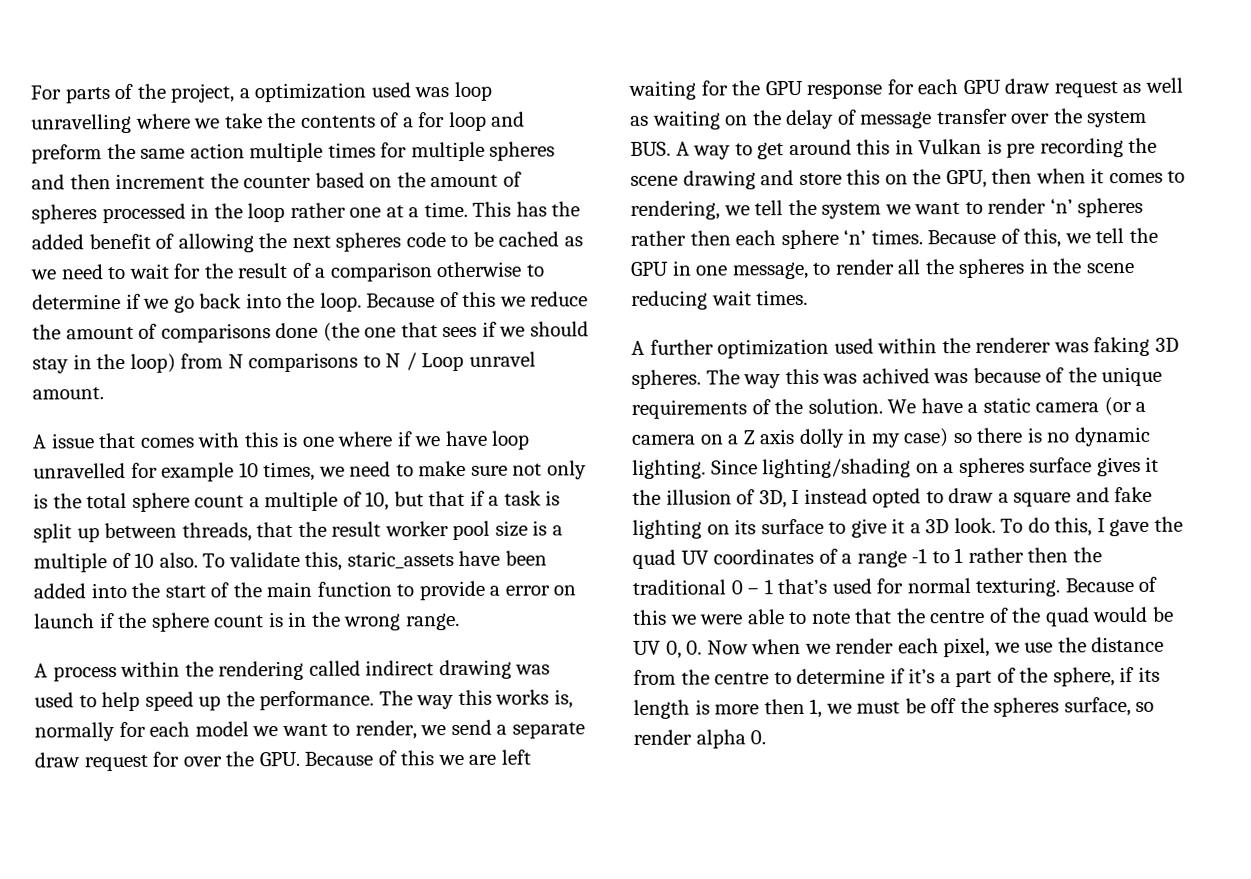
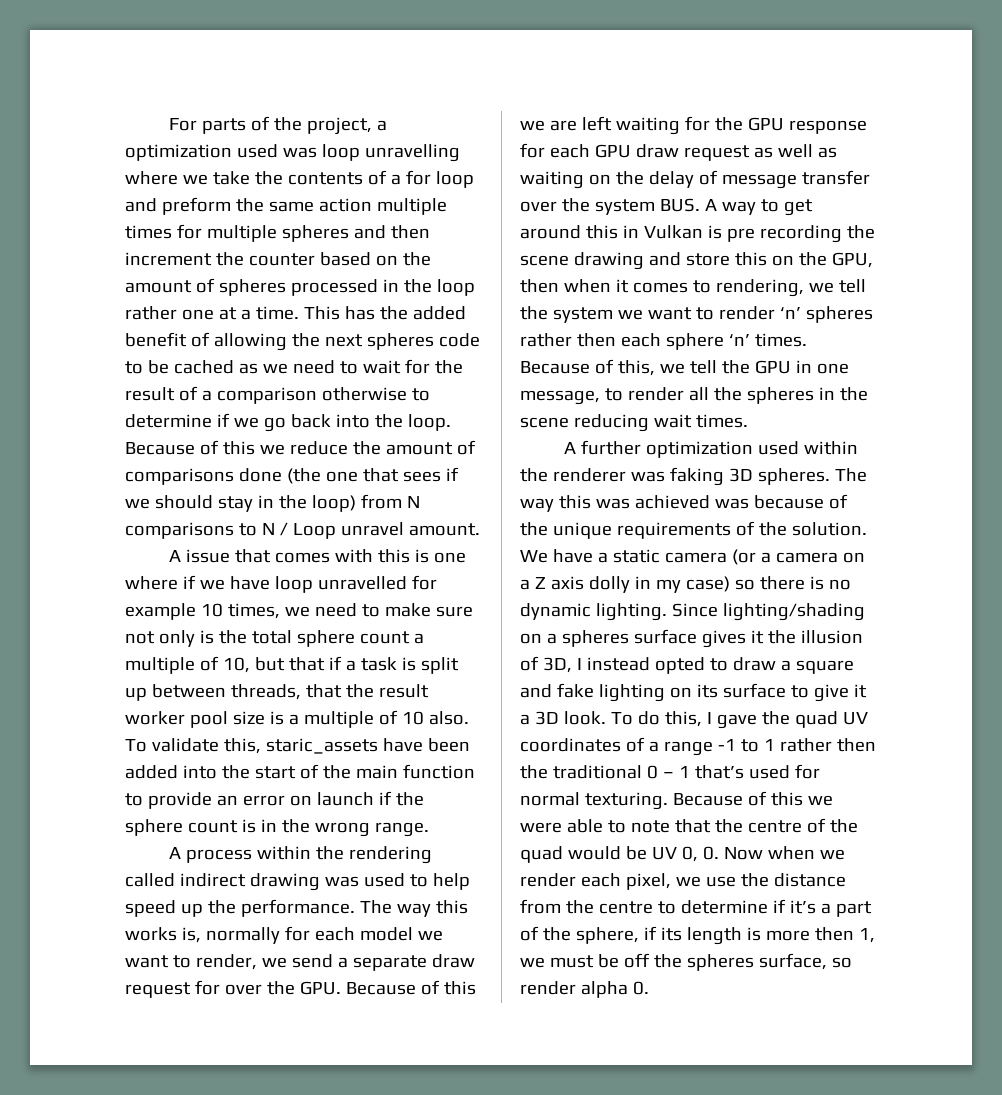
- To validate this, staric_assets have been added into the start of the main function to provide a error on launch if the sphere count is in the wrong range.
+ To validate this, staric_assets have been added into the start of the main function to provide an error on launch if the sphere count is in the wrong range.
- The way this was achived was because of the unique requirements of the solution.
+ The way this was achieved was because of the unique requirements of the solution.

